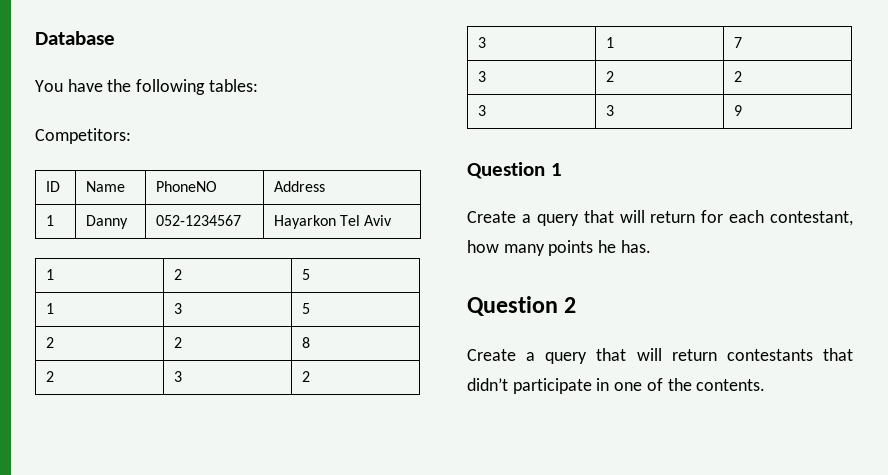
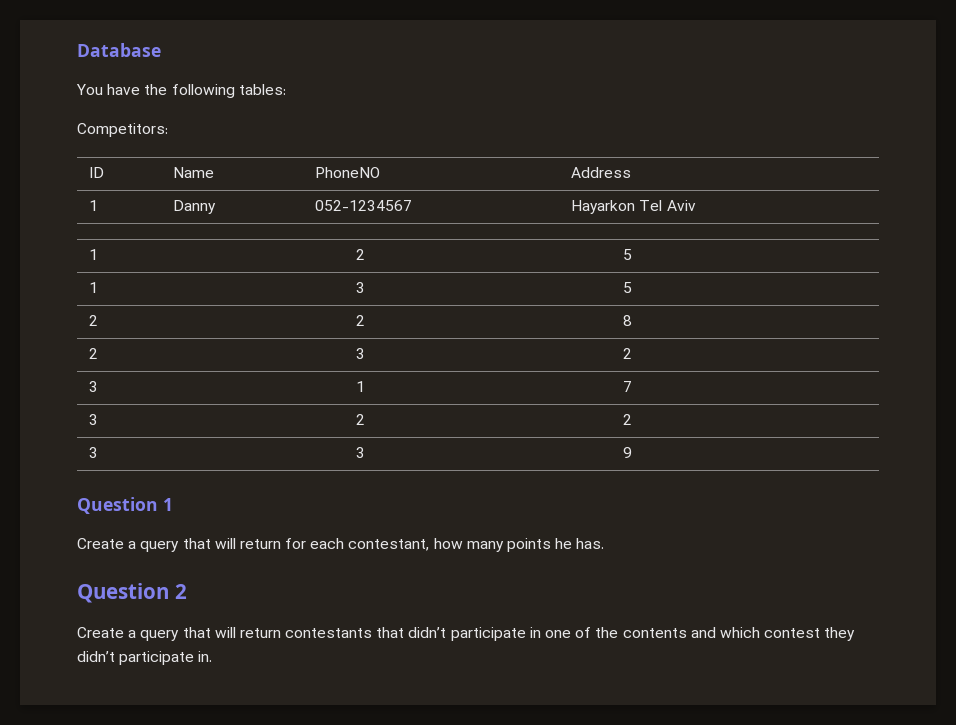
- Create a query that will return contestants that didn’t participate in one of the contents.
+ Create a query that will return contestants that didn’t participate in one of the contents and which contest they didn’t participate in.

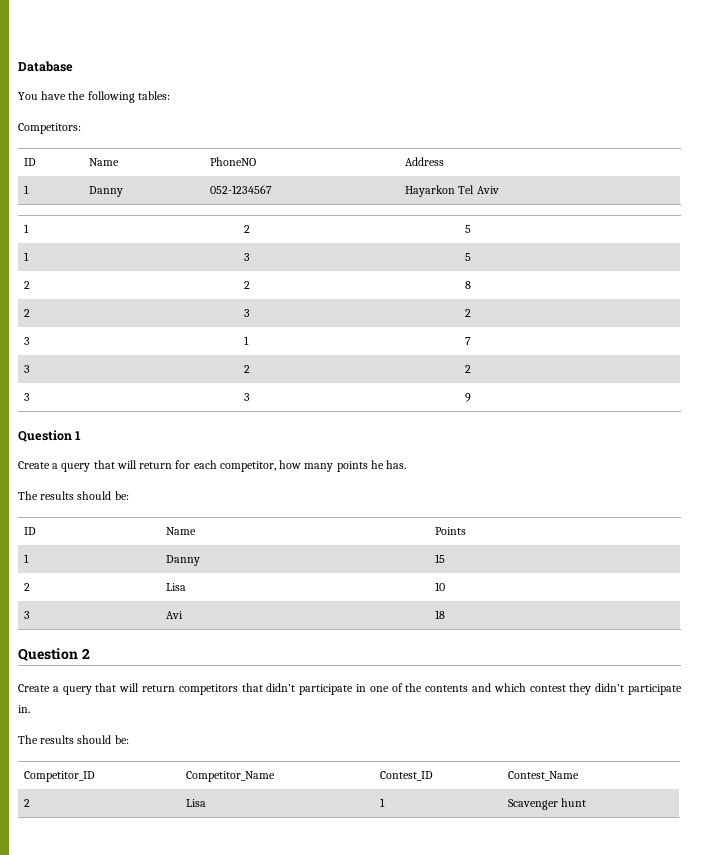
- Create a query that will return for each contestant, how many points he has.
+ Create a query that will return for each competitor, how many points he has.
+ The results should be:
+ ID | Name | Points
+ 1 | Danny | 15
+ 2 | Lisa | 10
+ 3 | Avi | 18
- Create a query that will return contestants that didn’t participate in one of the contents and which contest they didn’t participate in.
+ Create a query that will return competitors that didn’t participate in one of the contents and which contest they didn’t participate in.
+ The results should be:
+ Competitor_ID | Competitor_Name | Contest_ID | Contest_Name
+ 2 | Lisa | 1 | Scavenger hunt

